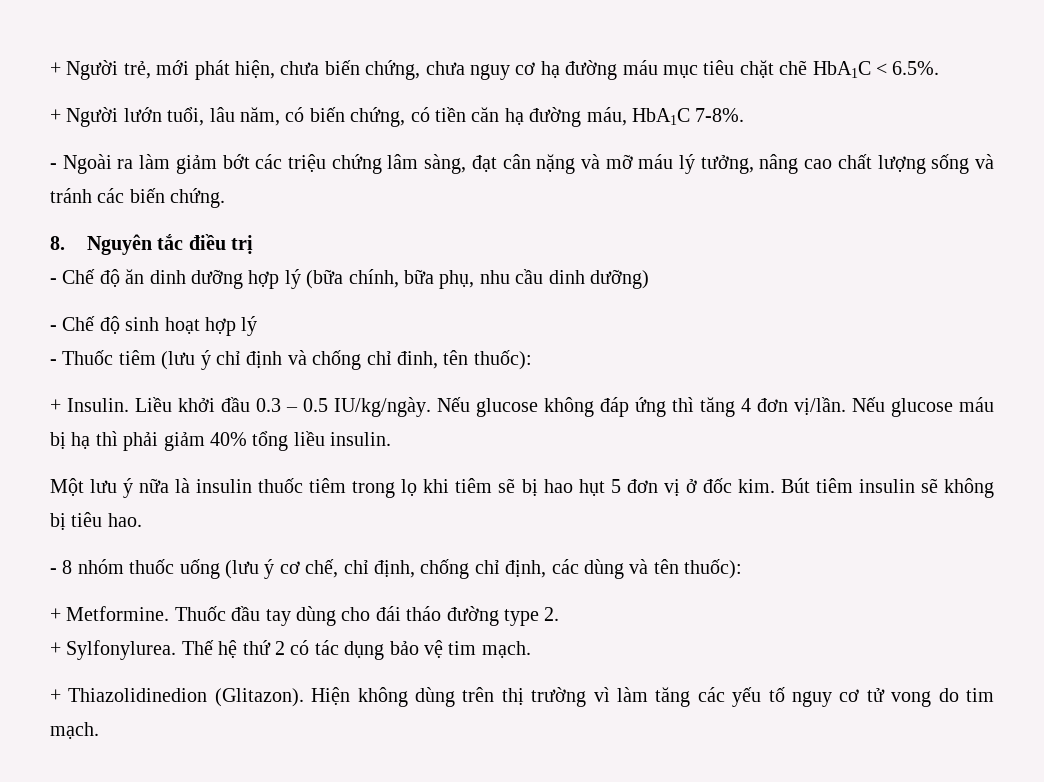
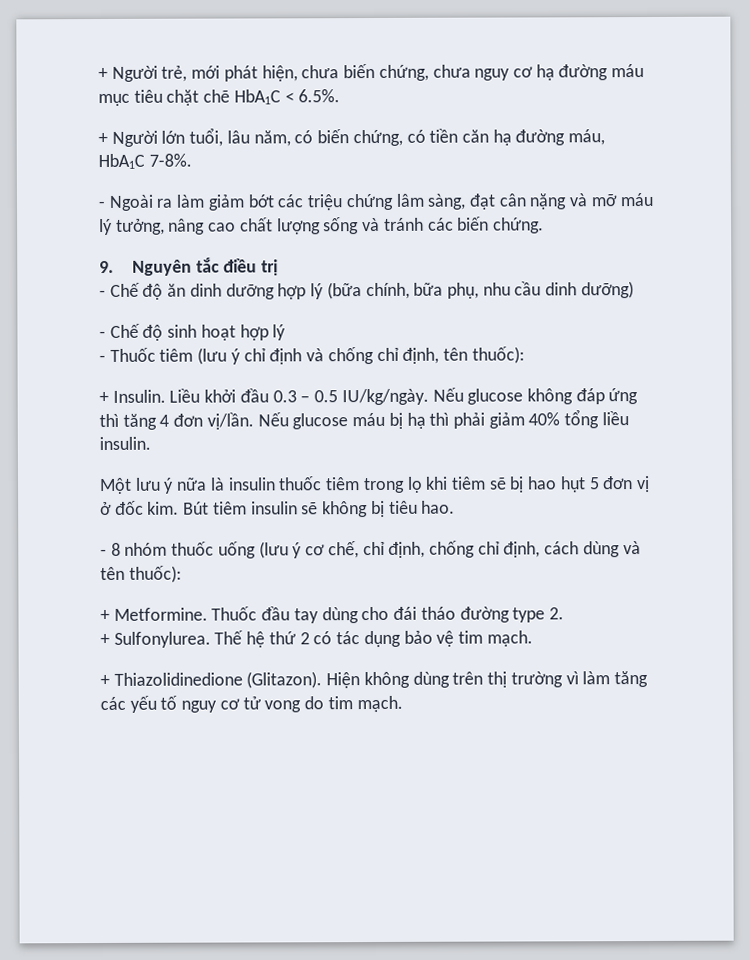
- + Người lướn tuổi, lâu năm, có biến chứng, có tiền căn hạ đường máu, HbA1C 7-8%.
+ + Người lớn tuổi, lâu năm, có biến chứng, có tiền căn hạ đường máu, HbA1C 7-8%.
- 8. Nguyên tắc điều trị
+ 9. Nguyên tắc điều trị
- - Thuốc tiêm (lưu ý chỉ định và chống chỉ đinh, tên thuốc):
+ - Thuốc tiêm (lưu ý chỉ định và chống chỉ định, tên thuốc):
- - 8 nhóm thuốc uống (lưu ý cơ chế, chỉ định, chống chỉ định, các dùng và tên thuốc):
+ - 8 nhóm thuốc uống (lưu ý cơ chế, chỉ định, chống chỉ định, cách dùng và tên thuốc):
- + Sylfonylurea.
+ + Sulfonylurea.
- + Thiazolidinedion (Glitazon).
+ + Thiazolidinedione (Glitazon).

